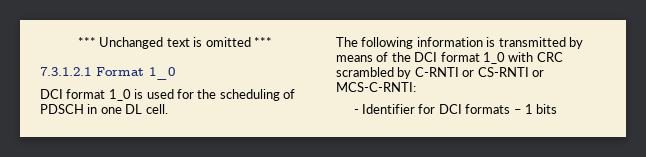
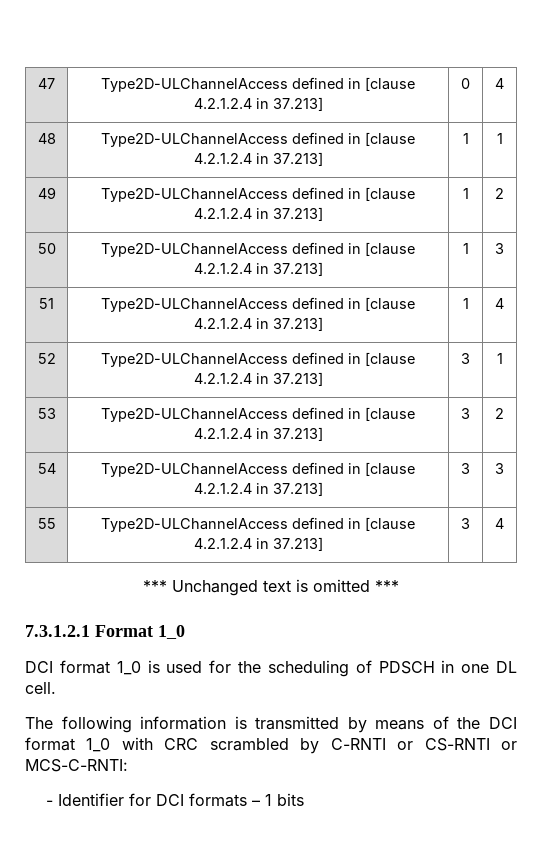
+ 47 | Type2D-ULChannelAccess defined in [clause 4.2.1.2.4 in 37.213] | 0 | 4
+ 48 | Type2D-ULChannelAccess defined in [clause 4.2.1.2.4 in 37.213] | 1 | 1
+ 49 | Type2D-ULChannelAccess defined in [clause 4.2.1.2.4 in 37.213] | 1 | 2
+ 50 | Type2D-ULChannelAccess defined in [clause 4.2.1.2.4 in 37.213] | 1 | 3
+ 51 | Type2D-ULChannelAccess defined in [clause 4.2.1.2.4 in 37.213] | 1 | 4
+ 52 | Type2D-ULChannelAccess defined in [clause 4.2.1.2.4 in 37.213] | 3 | 1
+ 53 | Type2D-ULChannelAccess defined in [clause 4.2.1.2.4 in 37.213] | 3 | 2
+ 54 | Type2D-ULChannelAccess defined in [clause 4.2.1.2.4 in 37.213] | 3 | 3
+ 55 | Type2D-ULChannelAccess defined in [clause 4.2.1.2.4 in 37.213] | 3 | 4

